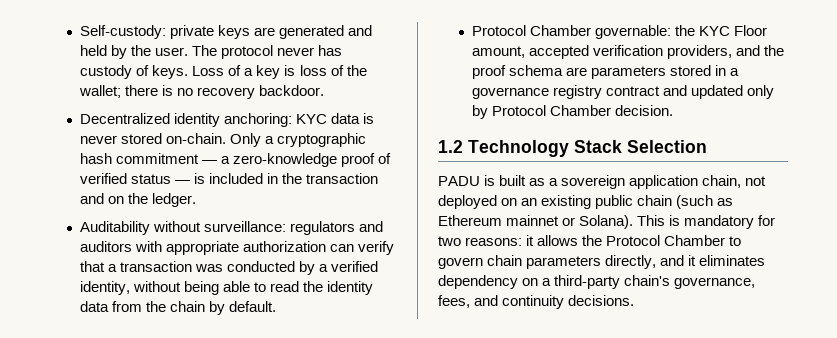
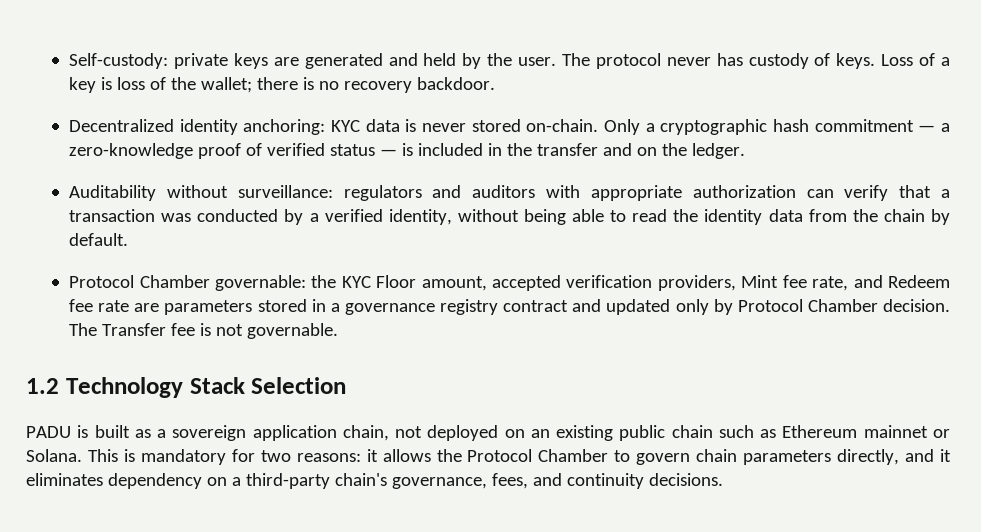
- Only a cryptographic hash commitment — a zero-knowledge proof of verified status — is included in the transaction and on the ledger.
+ Only a cryptographic hash commitment — a zero-knowledge proof of verified status — is included in the transfer and on the ledger.
- Protocol Chamber governable: the KYC Floor amount, accepted verification providers, and the proof schema are parameters stored in a governance registry contract and updated only by Protocol Chamber decision.
+ Protocol Chamber governable: the KYC Floor amount, accepted verification providers, Mint fee rate, and Redeem fee rate are parameters stored in a governance registry contract and updated only by Protocol Chamber decision. The Transfer fee is not governable.
- PADU is built as a sovereign application chain, not deployed on an existing public chain (such as Ethereum mainnet or Solana).
+ PADU is built as a sovereign application chain, not deployed on an existing public chain such as Ethereum mainnet or Solana.

